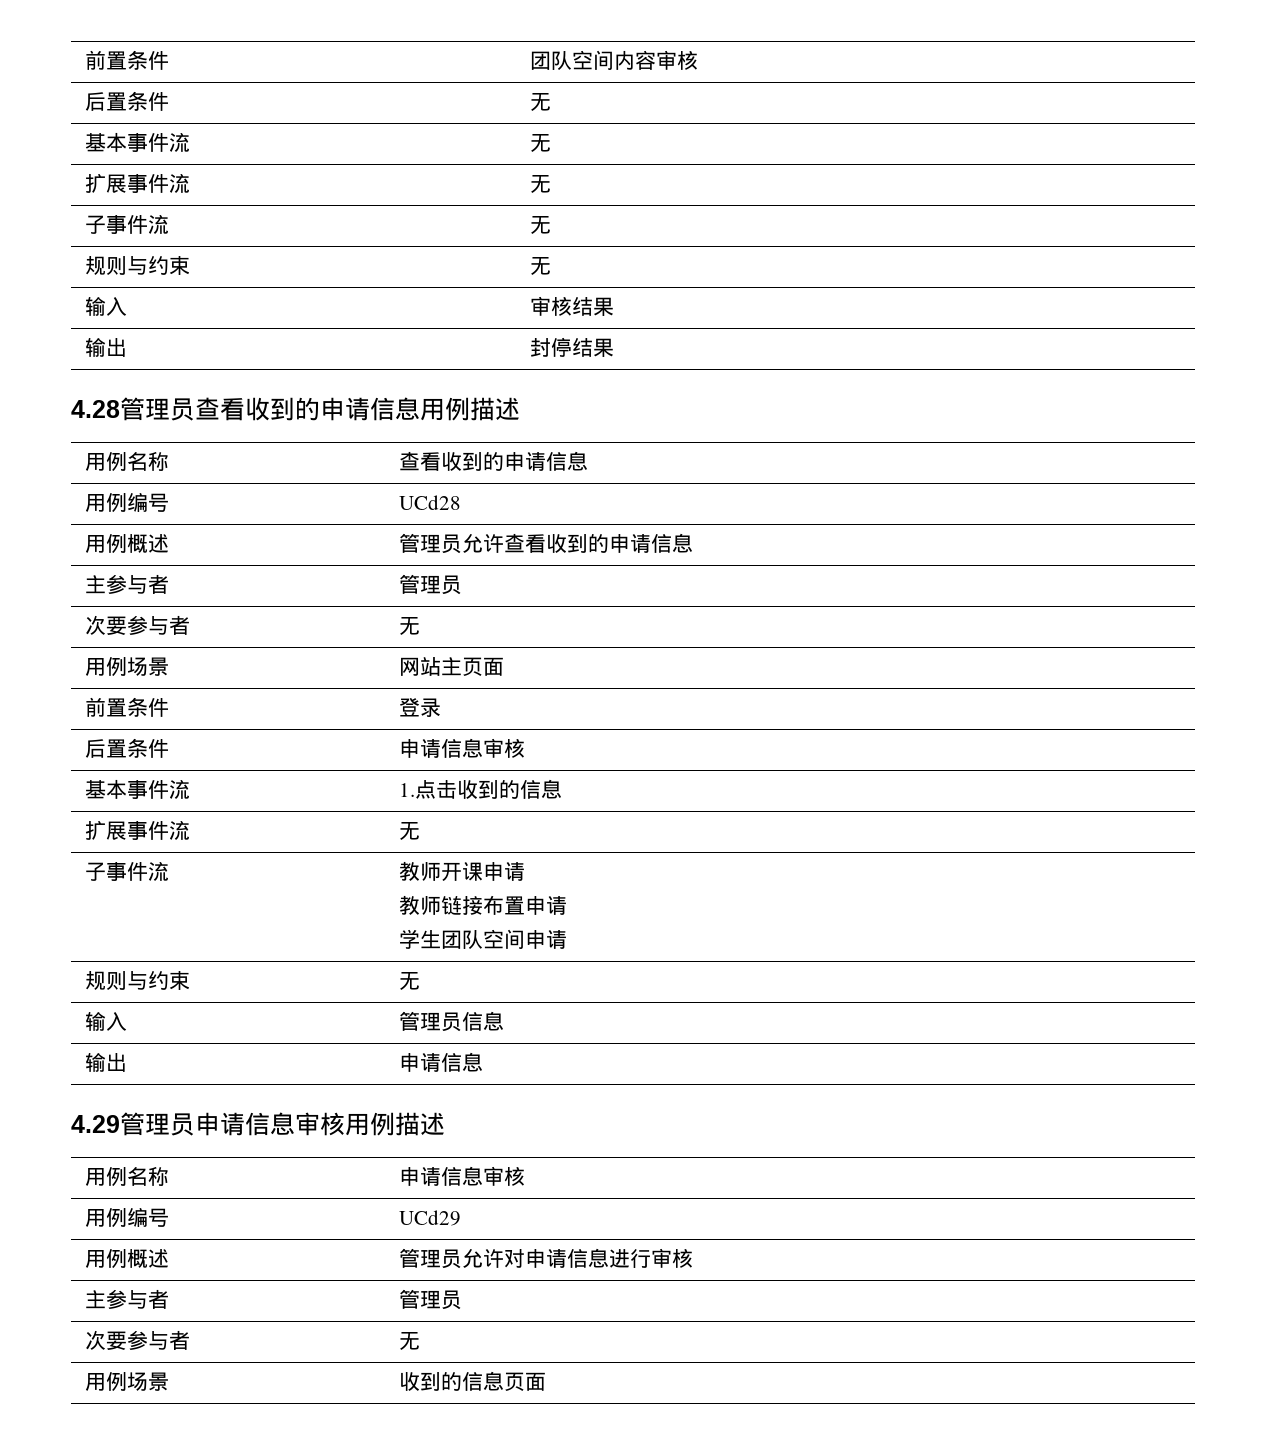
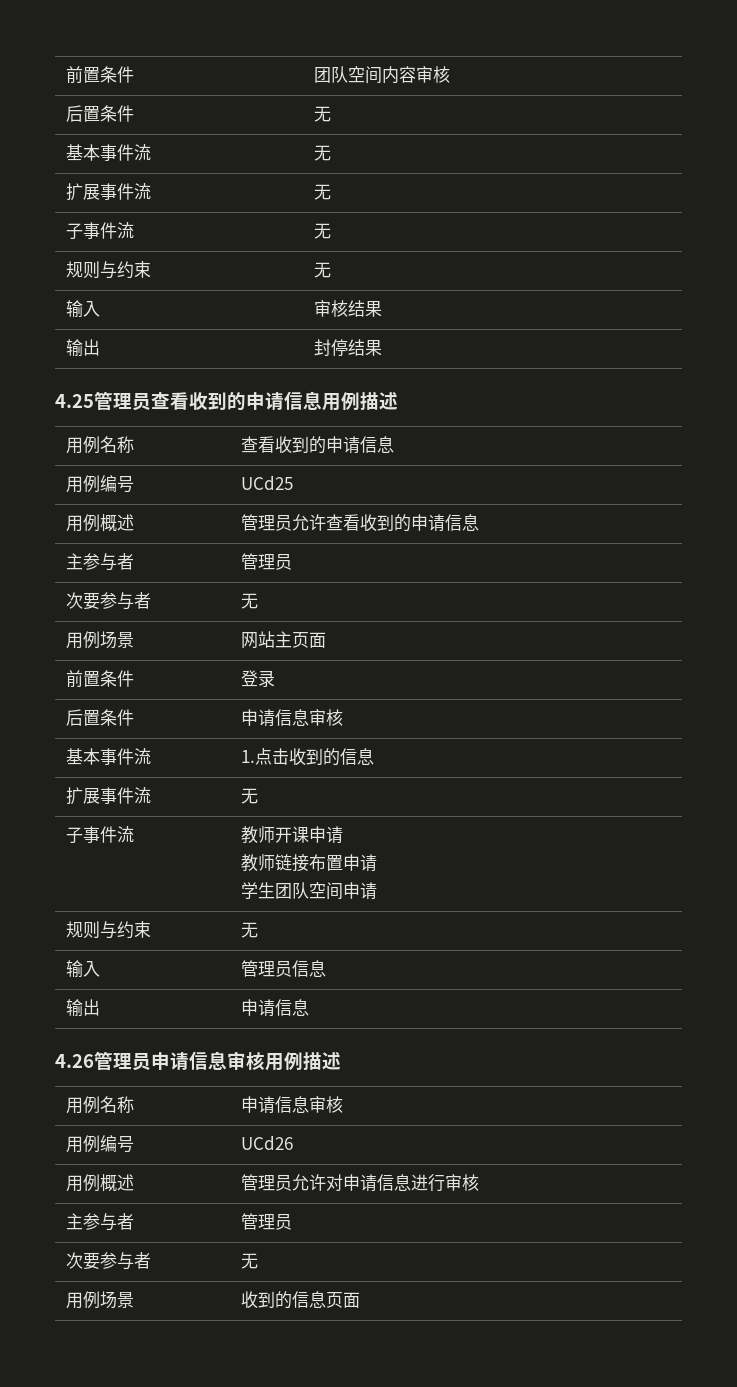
- 4.28管理员查看收到的申请信息用例描述
+ 4.25管理员查看收到的申请信息用例描述
- 用例编号 | UCd28
+ 用例编号 | UCd25
- 4.29管理员申请信息审核用例描述
+ 4.26管理员申请信息审核用例描述
- 用例编号 | UCd29
+ 用例编号 | UCd26

